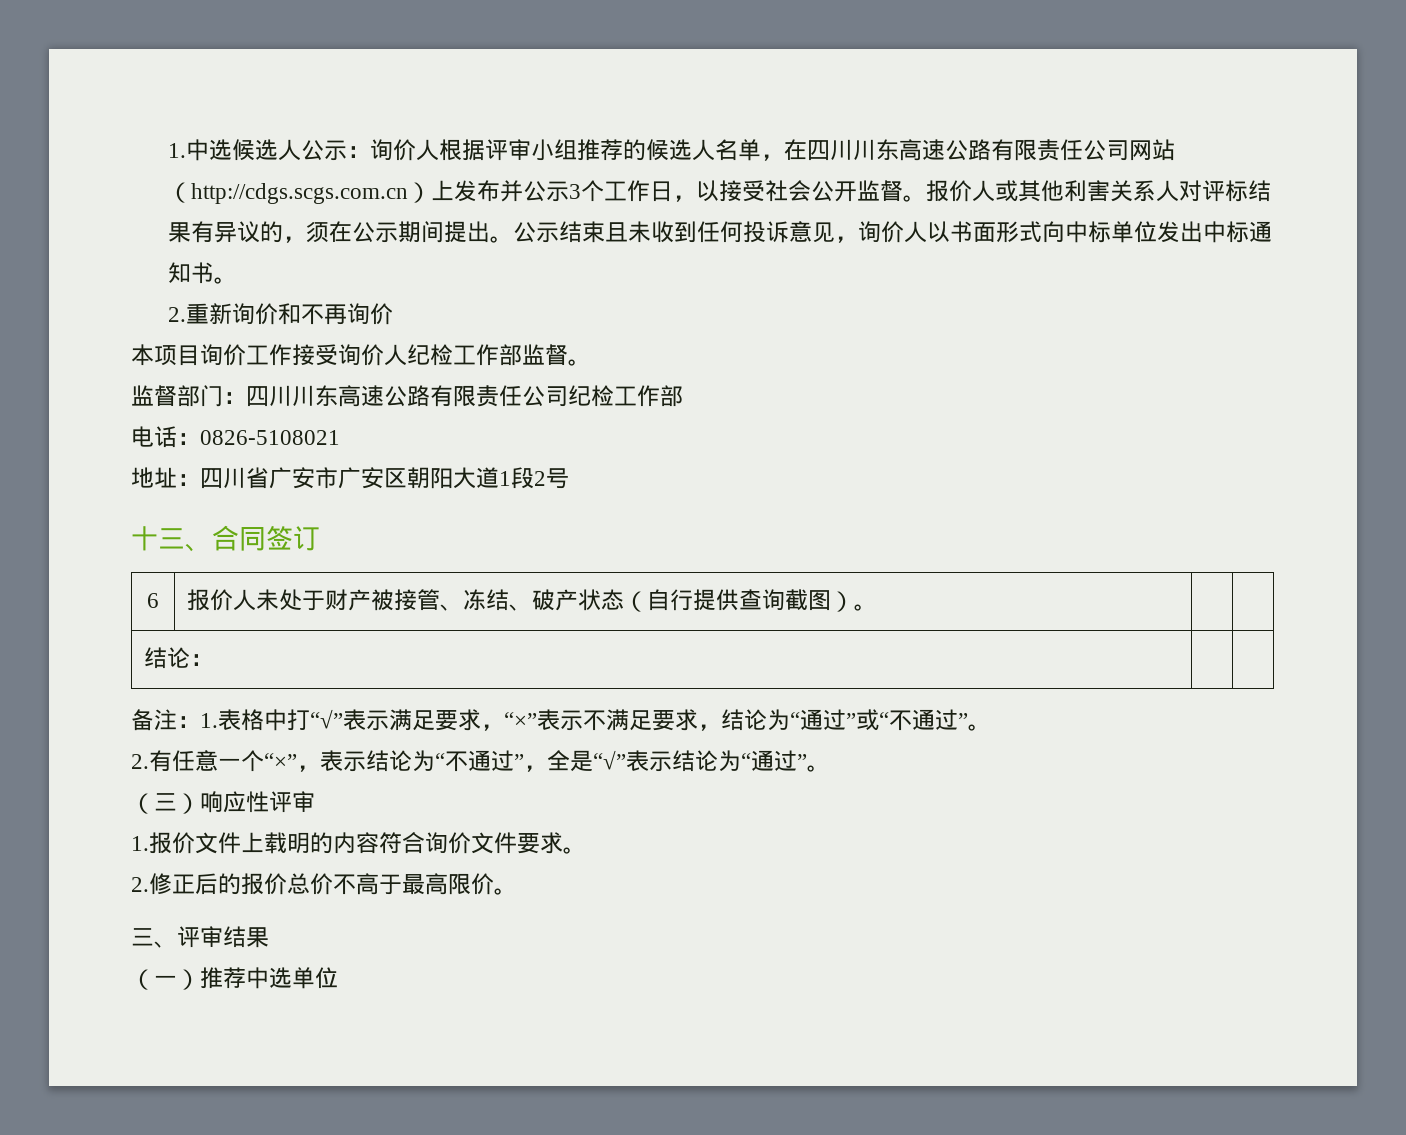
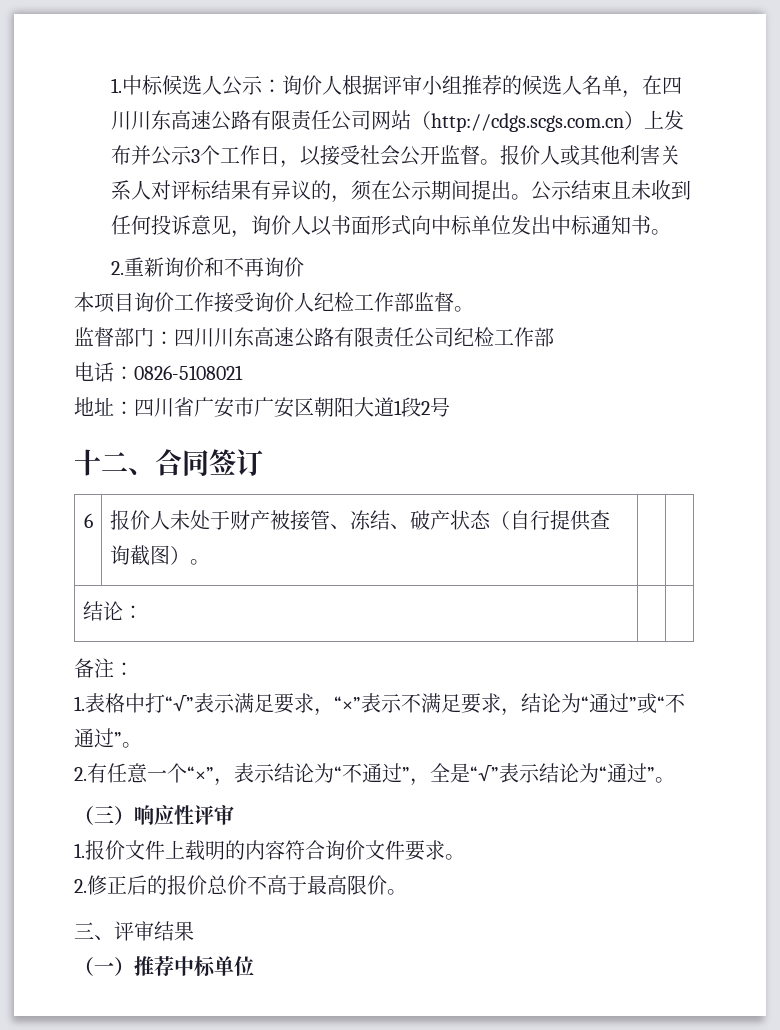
- 1.中选候选人公示：询价人根据评审小组推荐的候选人名单，在四川川东高速公路有限责任公司网站（http://cdgs.scgs.com.cn）上发布并公示3个工作日，以接受社会公开监督。
+ 1.中标候选人公示：询价人根据评审小组推荐的候选人名单，在四川川东高速公路有限责任公司网站（http://cdgs.scgs.com.cn）上发布并公示3个工作日，以接受社会公开监督。
- 十三、合同签订
+ 十二、合同签订
- 备注：1.表格中打“√”表示满足要求，“×”表示不满足要求，结论为“通过”或“不通过”。
+ 备注：
+ 1.表格中打“√”表示满足要求，“×”表示不满足要求，结论为“通过”或“不通过”。
- （一）推荐中选单位
+ （一）推荐中标单位

